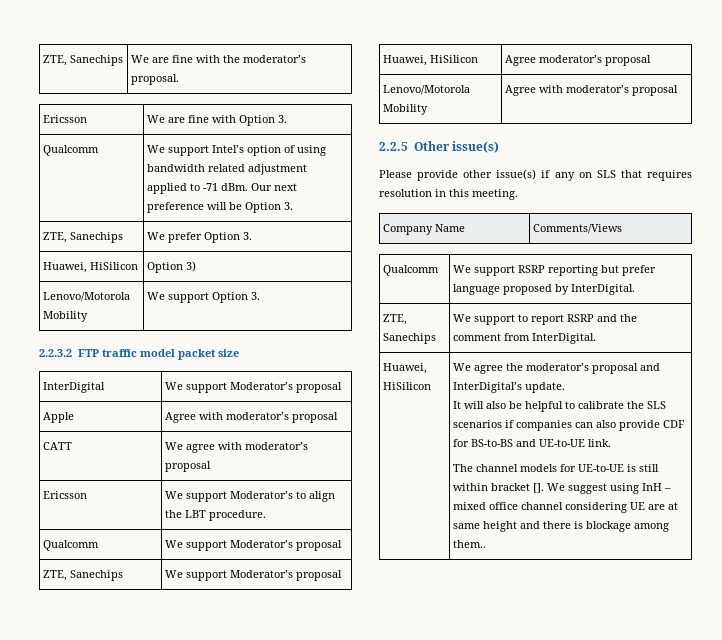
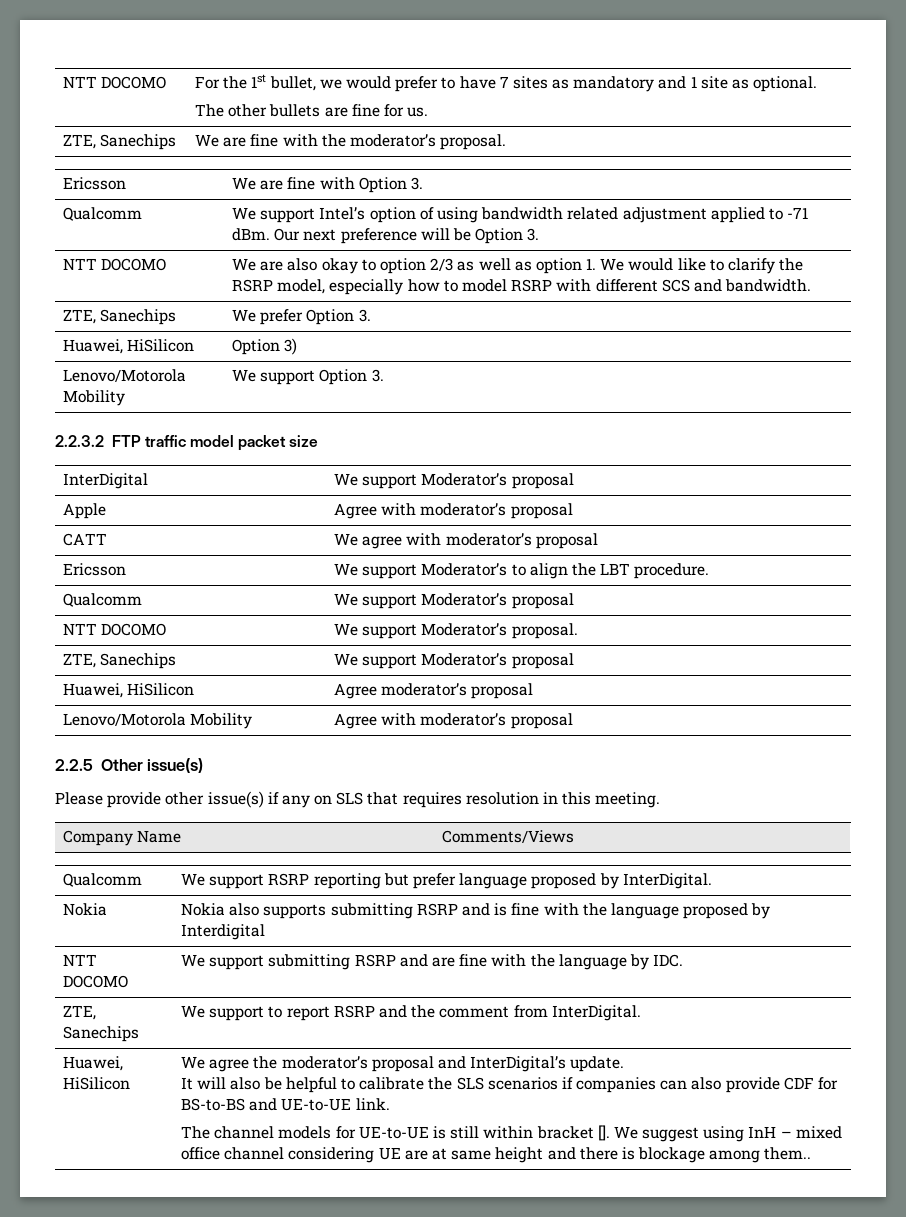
+ NTT DOCOMO | For the 1st bullet, we would prefer to have 7 sites as mandatory and 1 site as optional.
+ The other bullets are fine for us.
+ NTT DOCOMO | We are also okay to option 2/3 as well as option 1. We would like to clarify the RSRP model, especially how to model RSRP with different SCS and bandwidth.
+ NTT DOCOMO | We support Moderator’s proposal.
+ Nokia | Nokia also supports submitting RSRP and is fine with the language proposed by Interdigital
+ NTT DOCOMO | We support submitting RSRP and are fine with the language by IDC.

